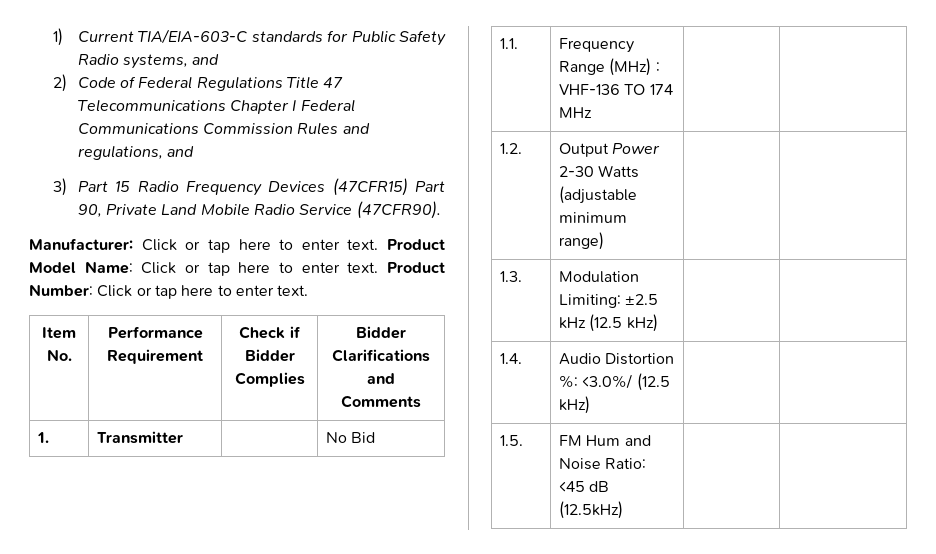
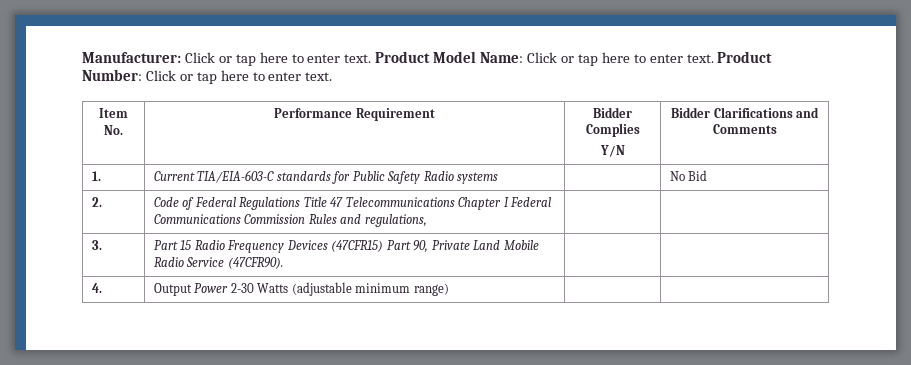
- 1) Current TIA/EIA-603-C standards for Public Safety Radio systems, and
- 2) Code of Federal Regulations Title 47 Telecommunications Chapter I Federal Communications Commission Rules and regulations, and
- 3) Part 15 Radio Frequency Devices (47CFR15) Part 90, Private Land Mobile Radio Service (47CFR90).
- Item No. | Performance Requirement | Check if Bidder Complies | Bidder Clarifications and Comments
+ Item No. | Performance Requirement | Bidder Complies
+ Y/N | Bidder Clarifications and Comments
- 1. | Transmitter | | No Bid
- 1.1. | Frequency Range (MHz) : VHF-136 TO 174 MHz | |
- 1.2. | Output Power 2-30 Watts (adjustable minimum range) | |
+ 1. | Current TIA/EIA-603-C standards for Public Safety Radio systems | | No Bid
+ 2. | Code of Federal Regulations Title 47 Telecommunications Chapter I Federal Communications Commission Rules and regulations, | |
+ 3. | Part 15 Radio Frequency Devices (47CFR15) Part 90, Private Land Mobile Radio Service (47CFR90). | |
+ 4. | Output Power 2-30 Watts (adjustable minimum range) | |
- 1.3. | Modulation Limiting: ±2.5 kHz (12.5 kHz) | |
- 1.4. | Audio Distortion %: <3.0%/ (12.5 kHz) | |
- 1.5. | FM Hum and Noise Ratio: <45 dB (12.5kHz) | |

